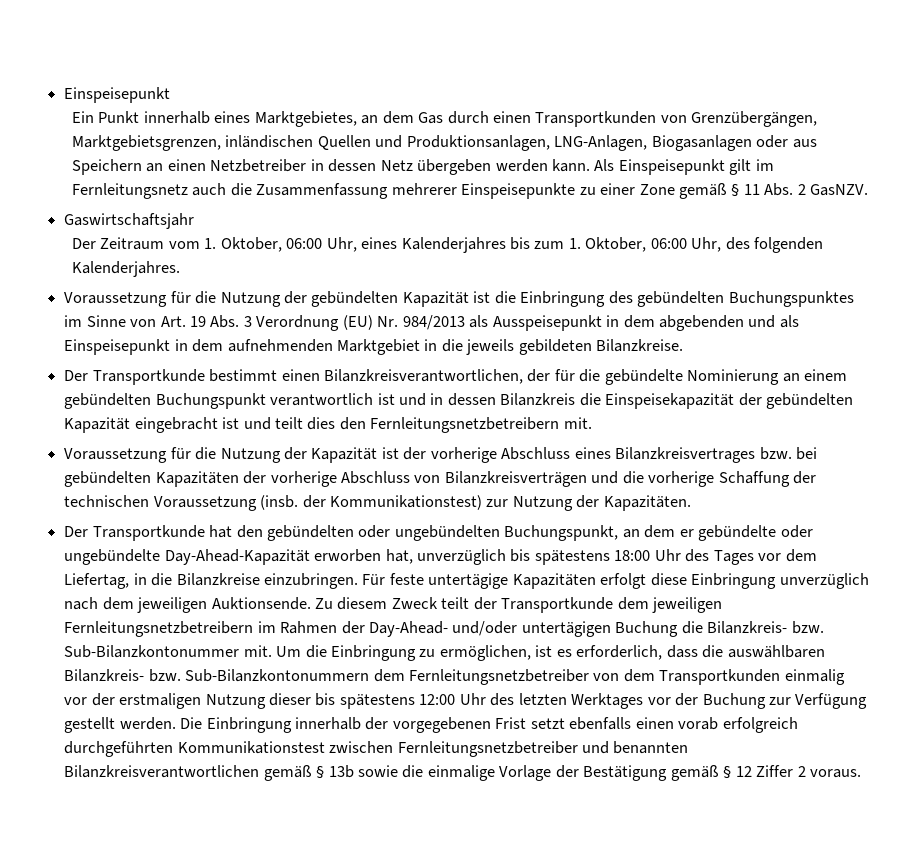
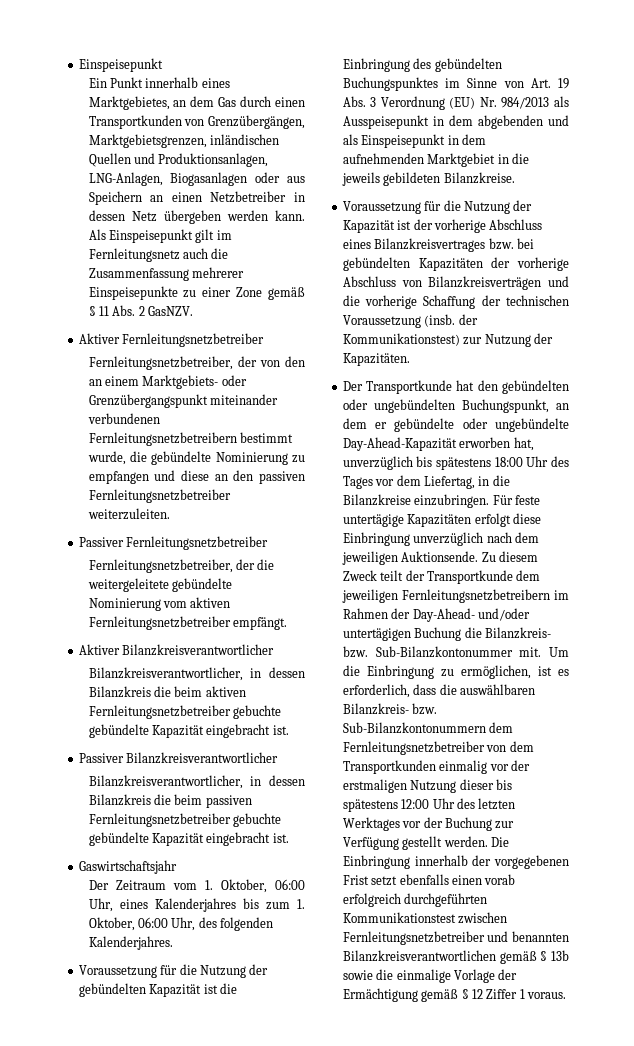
+ Aktiver Fernleitungsnetzbetreiber
+ Fernleitungsnetzbetreiber, der von den an einem Marktgebiets- oder Grenzübergangspunkt miteinander verbundenen Fernleitungsnetzbetreibern bestimmt wurde, die gebündelte Nominierung zu empfangen und diese an den passiven Fernleitungsnetzbetreiber weiterzuleiten.
+ Passiver Fernleitungsnetzbetreiber
+ Fernleitungsnetzbetreiber, der die weitergeleitete gebündelte Nominierung vom aktiven Fernleitungsnetzbetreiber empfängt.
+ Aktiver Bilanzkreisverantwortlicher
+ Bilanzkreisverantwortlicher, in dessen Bilanzkreis die beim aktiven Fernleitungsnetzbetreiber gebuchte gebündelte Kapazität eingebracht ist.
+ Passiver Bilanzkreisverantwortlicher
+ Bilanzkreisverantwortlicher, in dessen Bilanzkreis die beim passiven Fernleitungsnetzbetreiber gebuchte gebündelte Kapazität eingebracht ist.
- Der Transportkunde bestimmt einen Bilanzkreisverantwortlichen, der für die gebündelte Nominierung an einem gebündelten Buchungspunkt verantwortlich ist und in dessen Bilanzkreis die Einspeisekapazität der gebündelten Kapazität eingebracht ist und teilt dies den Fernleitungsnetzbetreibern mit.
- Die Einbringung innerhalb der vorgegebenen Frist setzt ebenfalls einen vorab erfolgreich durchgeführten Kommunikationstest zwischen Fernleitungsnetzbetreiber und benannten Bilanzkreisverantwortlichen gemäß § 13b sowie die einmalige Vorlage der Bestätigung gemäß § 12 Ziffer 2 voraus.
+ Die Einbringung innerhalb der vorgegebenen Frist setzt ebenfalls einen vorab erfolgreich durchgeführten Kommunikationstest zwischen Fernleitungsnetzbetreiber und benannten Bilanzkreisverantwortlichen gemäß § 13b sowie die einmalige Vorlage der Ermächtigung gemäß § 12 Ziffer 1 voraus.

